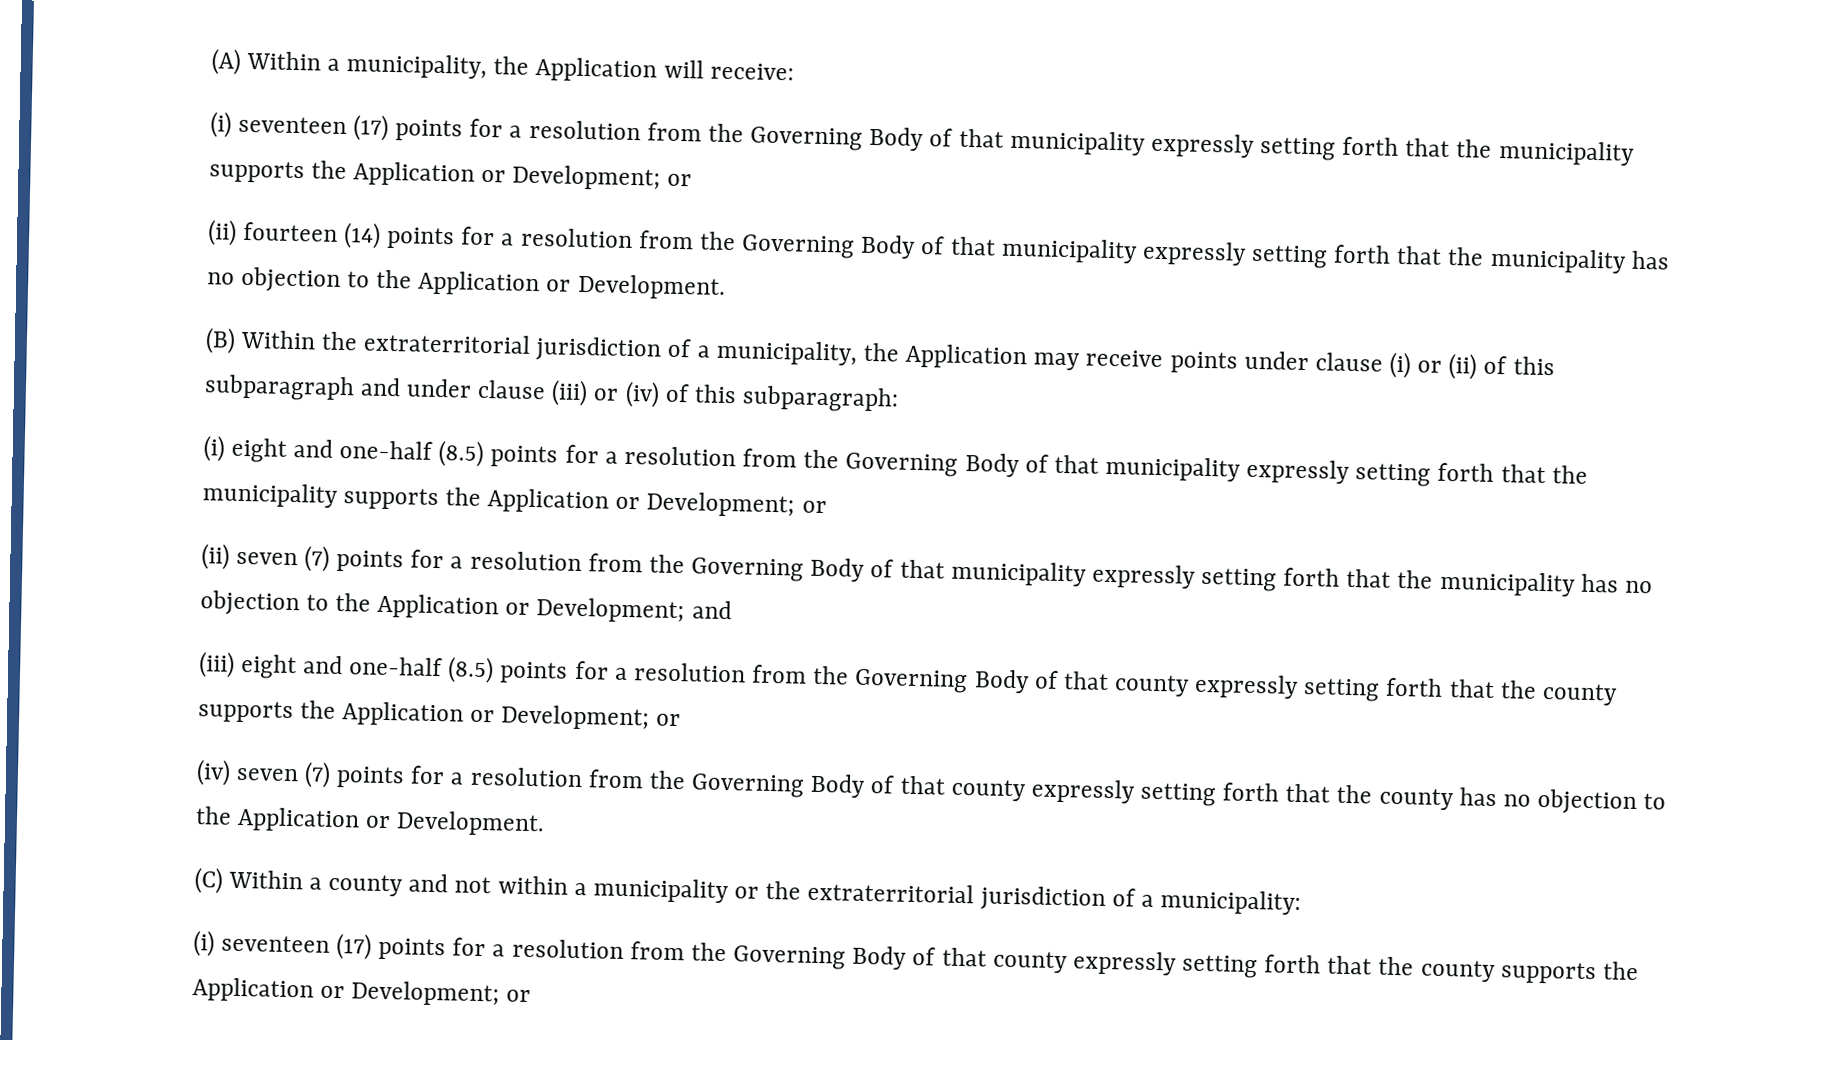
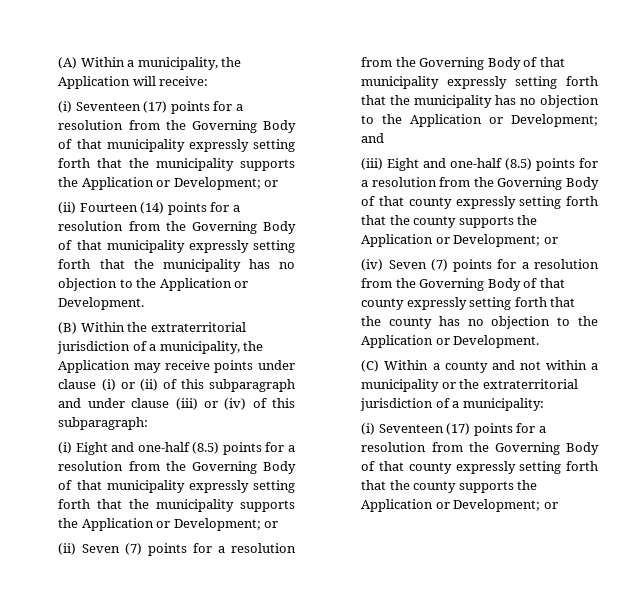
- (i) seventeen (17) points for a resolution from the Governing Body of that municipality expressly setting forth that the municipality supports the Application or Development; or
+ (i) Seventeen (17) points for a resolution from the Governing Body of that municipality expressly setting forth that the municipality supports the Application or Development; or
- (ii) fourteen (14) points for a resolution from the Governing Body of that municipality expressly setting forth that the municipality has no objection to the Application or Development.
+ (ii) Fourteen (14) points for a resolution from the Governing Body of that municipality expressly setting forth that the municipality has no objection to the Application or Development.
- (i) eight and one-half (8.5) points for a resolution from the Governing Body of that municipality expressly setting forth that the municipality supports the Application or Development; or
+ (i) Eight and one-half (8.5) points for a resolution from the Governing Body of that municipality expressly setting forth that the municipality supports the Application or Development; or
- (ii) seven (7) points for a resolution from the Governing Body of that municipality expressly setting forth that the municipality has no objection to the Application or Development; and
+ (ii) Seven (7) points for a resolution from the Governing Body of that municipality expressly setting forth that the municipality has no objection to the Application or Development; and
- (iii) eight and one-half (8.5) points for a resolution from the Governing Body of that county expressly setting forth that the county supports the Application or Development; or
+ (iii) Eight and one-half (8.5) points for a resolution from the Governing Body of that county expressly setting forth that the county supports the Application or Development; or
- (iv) seven (7) points for a resolution from the Governing Body of that county expressly setting forth that the county has no objection to the Application or Development.
+ (iv) Seven (7) points for a resolution from the Governing Body of that county expressly setting forth that the county has no objection to the Application or Development.
- (i) seventeen (17) points for a resolution from the Governing Body of that county expressly setting forth that the county supports the Application or Development; or
+ (i) Seventeen (17) points for a resolution from the Governing Body of that county expressly setting forth that the county supports the Application or Development; or

